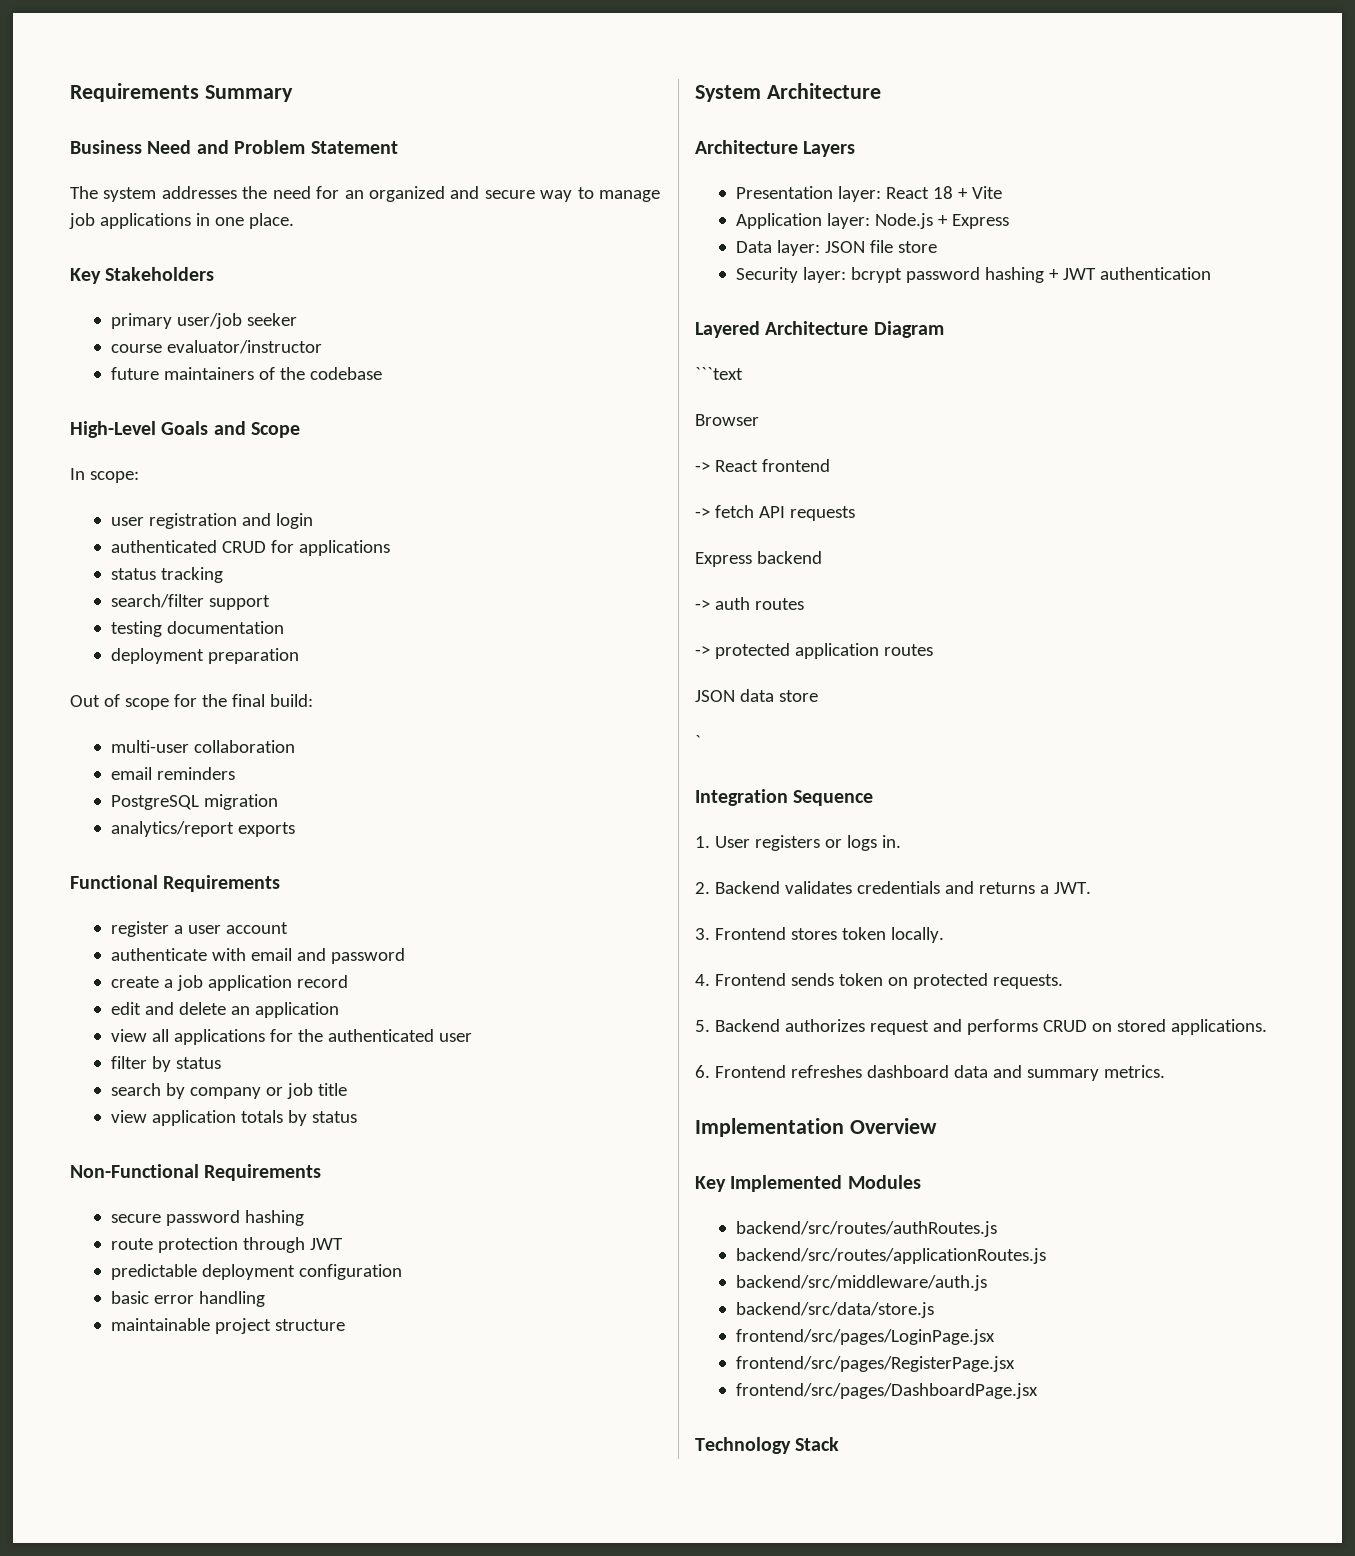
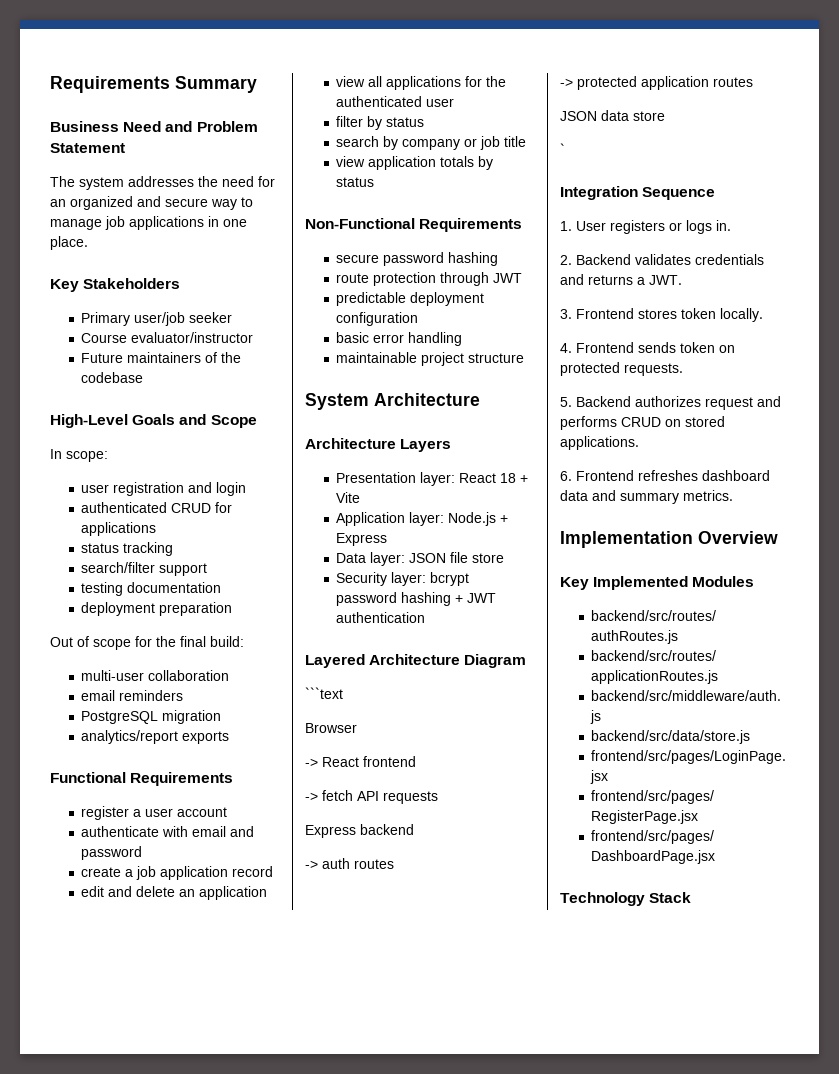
- primary user/job seeker
+ Primary user/job seeker
- course evaluator/instructor
+ Course evaluator/instructor
- future maintainers of the codebase
+ Future maintainers of the codebase

